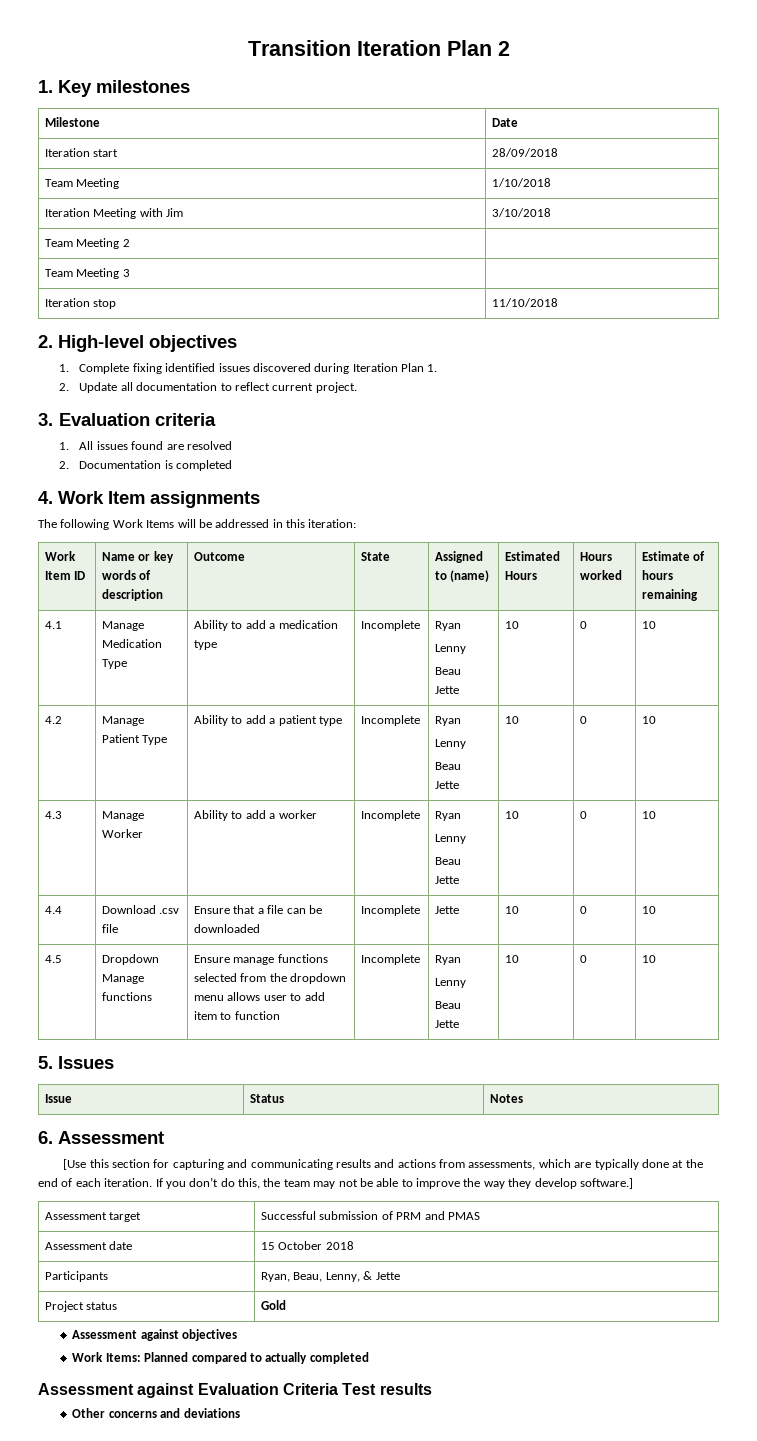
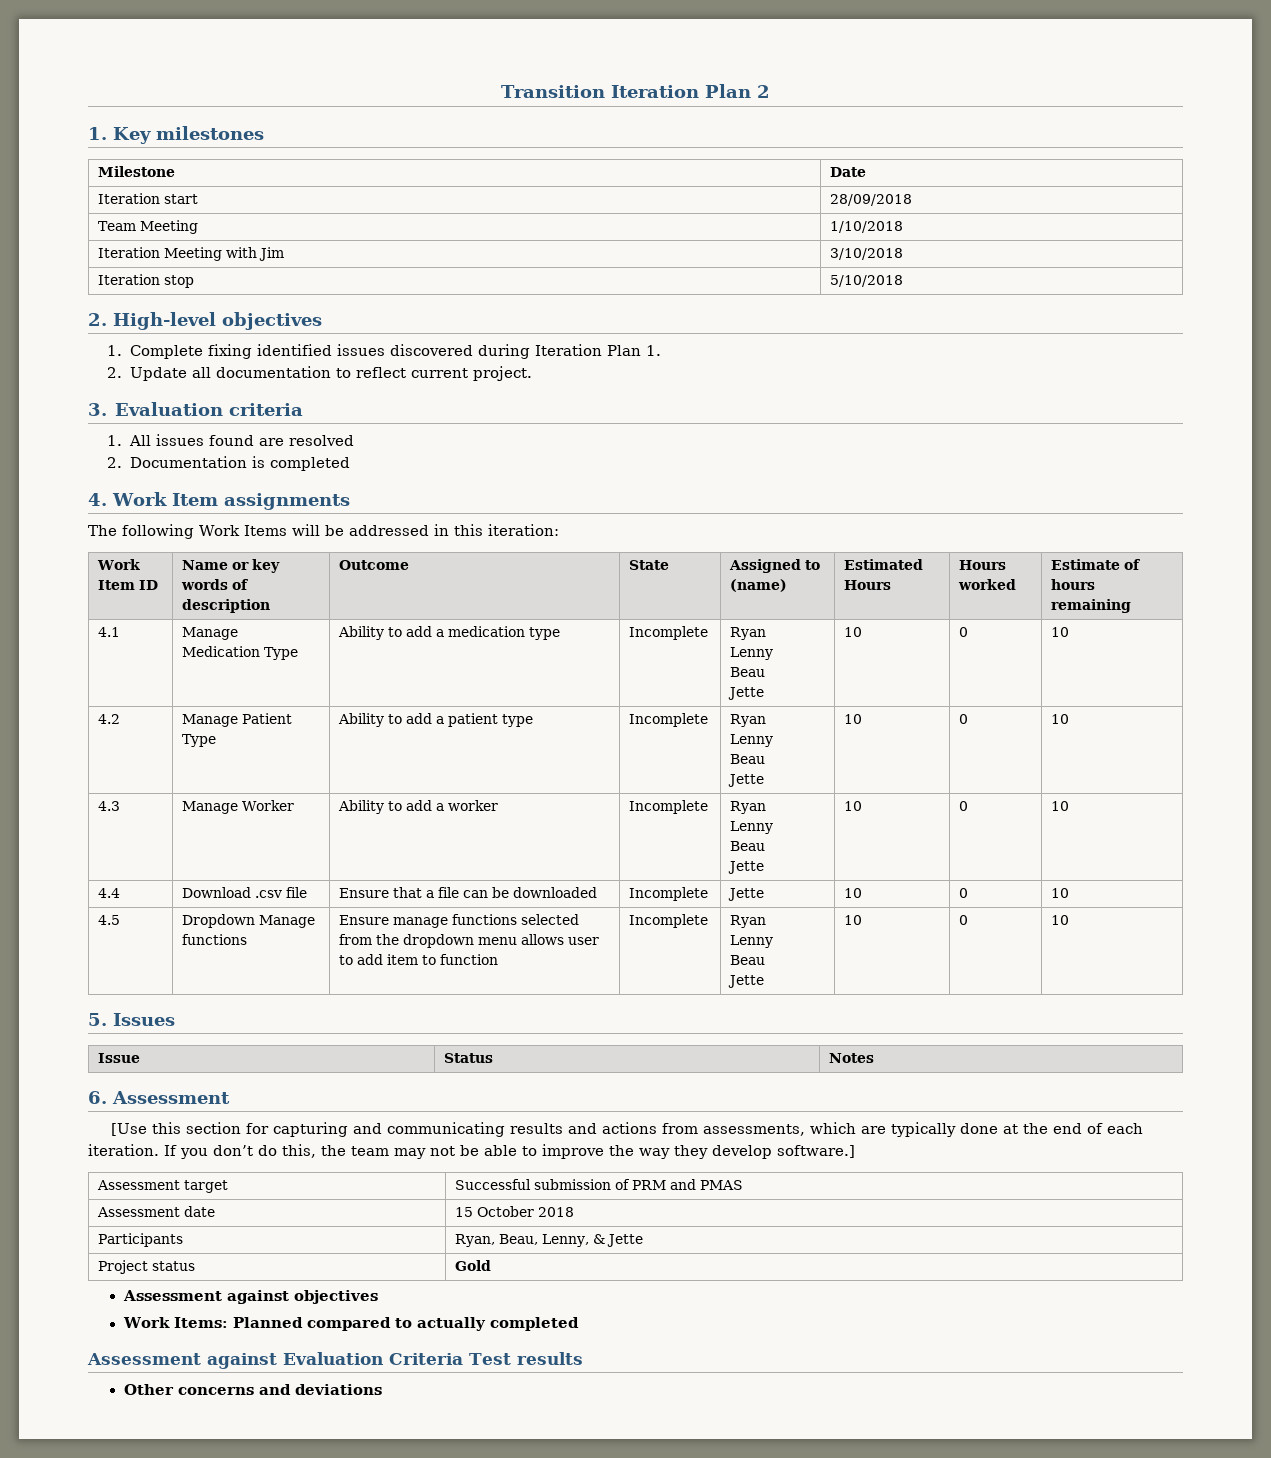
- Team Meeting 2 |
- Team Meeting 3 |
- Iteration stop | 11/10/2018
+ Iteration stop | 5/10/2018

